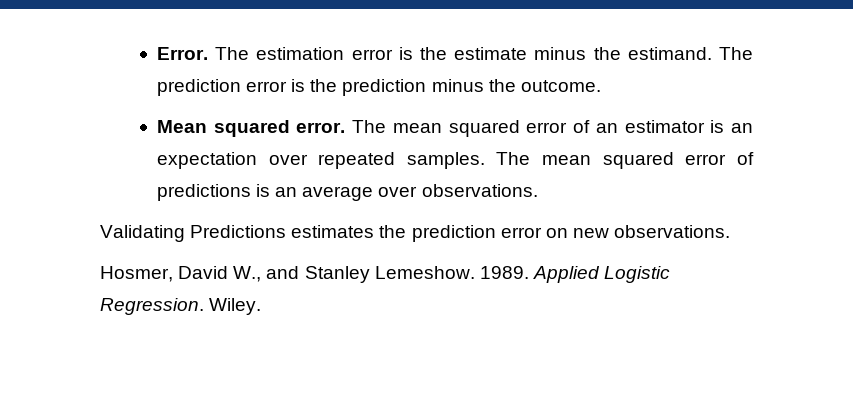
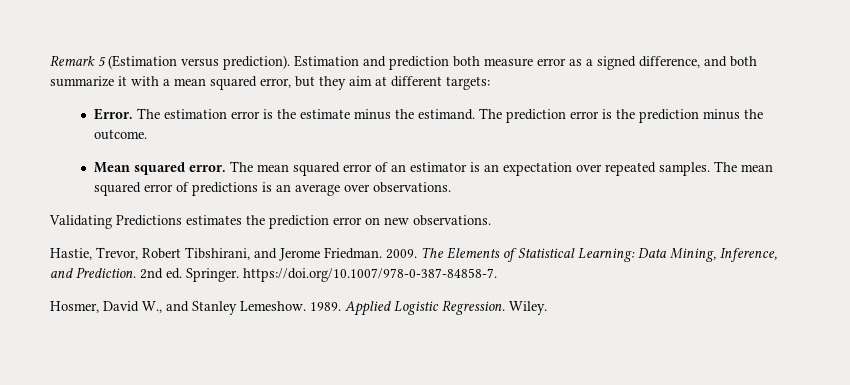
+ Remark 5 (Estimation versus prediction). Estimation and prediction both measure error as a signed difference, and both summarize it with a mean squared error, but they aim at different targets:
+ Hastie, Trevor, Robert Tibshirani, and Jerome Friedman. 2009. The Elements of Statistical Learning: Data Mining, Inference, and Prediction. 2nd ed. Springer. https://doi.org/10.1007/978-0-387-84858-7.

